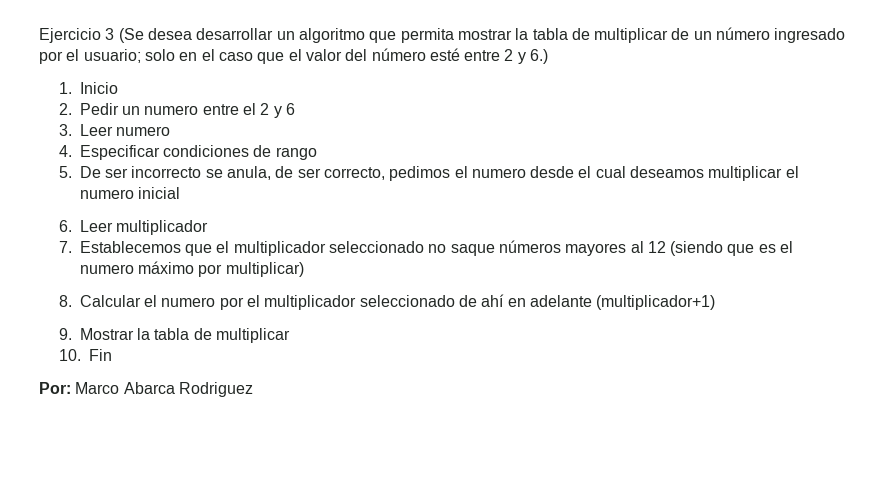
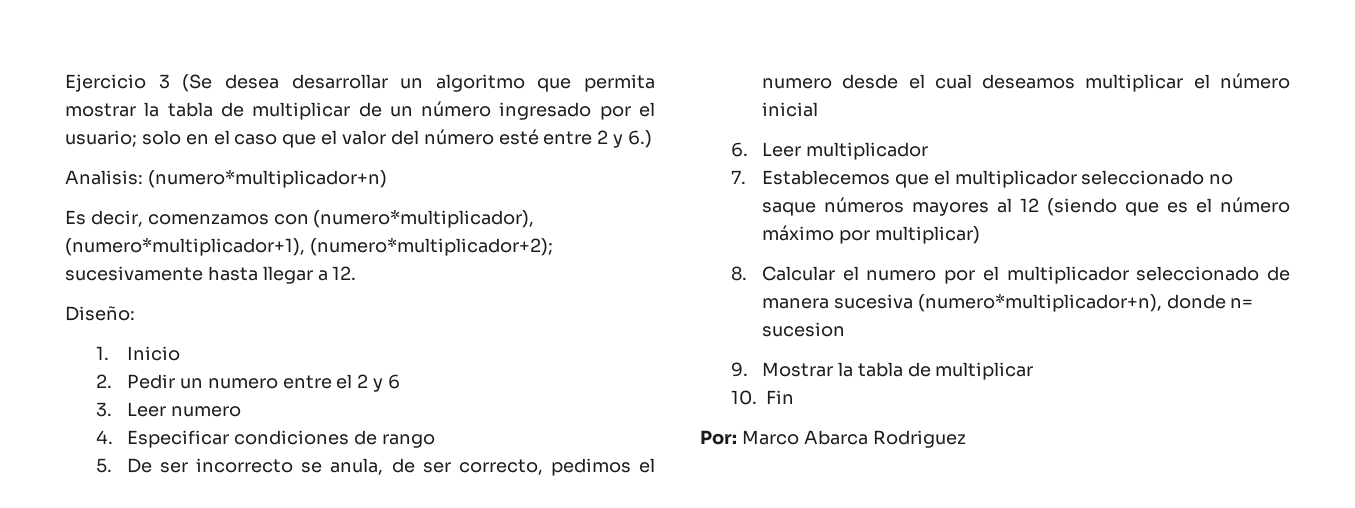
+ Analisis: (numero*multiplicador+n)
+ Es decir, comenzamos con (numero*multiplicador), (numero*multiplicador+1), (numero*multiplicador+2); sucesivamente hasta llegar a 12.
+ Diseño:
- 5. De ser incorrecto se anula, de ser correcto, pedimos el numero desde el cual deseamos multiplicar el numero inicial
+ 5. De ser incorrecto se anula, de ser correcto, pedimos el numero desde el cual deseamos multiplicar el número inicial
- 7. Establecemos que el multiplicador seleccionado no saque números mayores al 12 (siendo que es el numero máximo por multiplicar)
+ 7. Establecemos que el multiplicador seleccionado no saque números mayores al 12 (siendo que es el número máximo por multiplicar)
- 8. Calcular el numero por el multiplicador seleccionado de ahí en adelante (multiplicador+1)
+ 8. Calcular el numero por el multiplicador seleccionado de manera sucesiva (numero*multiplicador+n), donde n= sucesion

